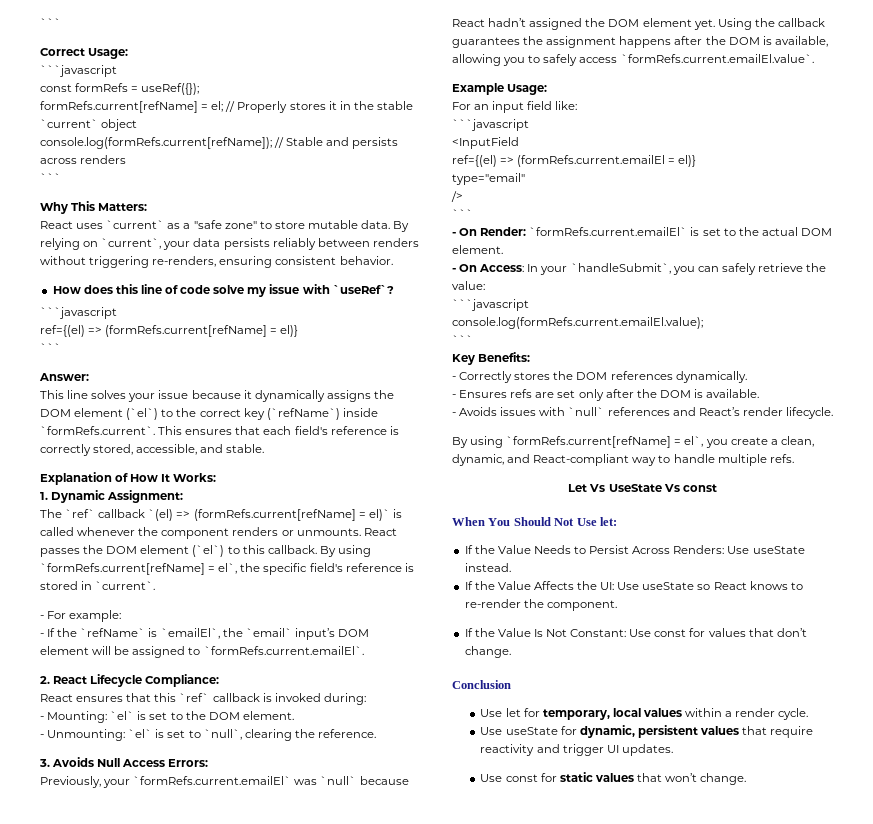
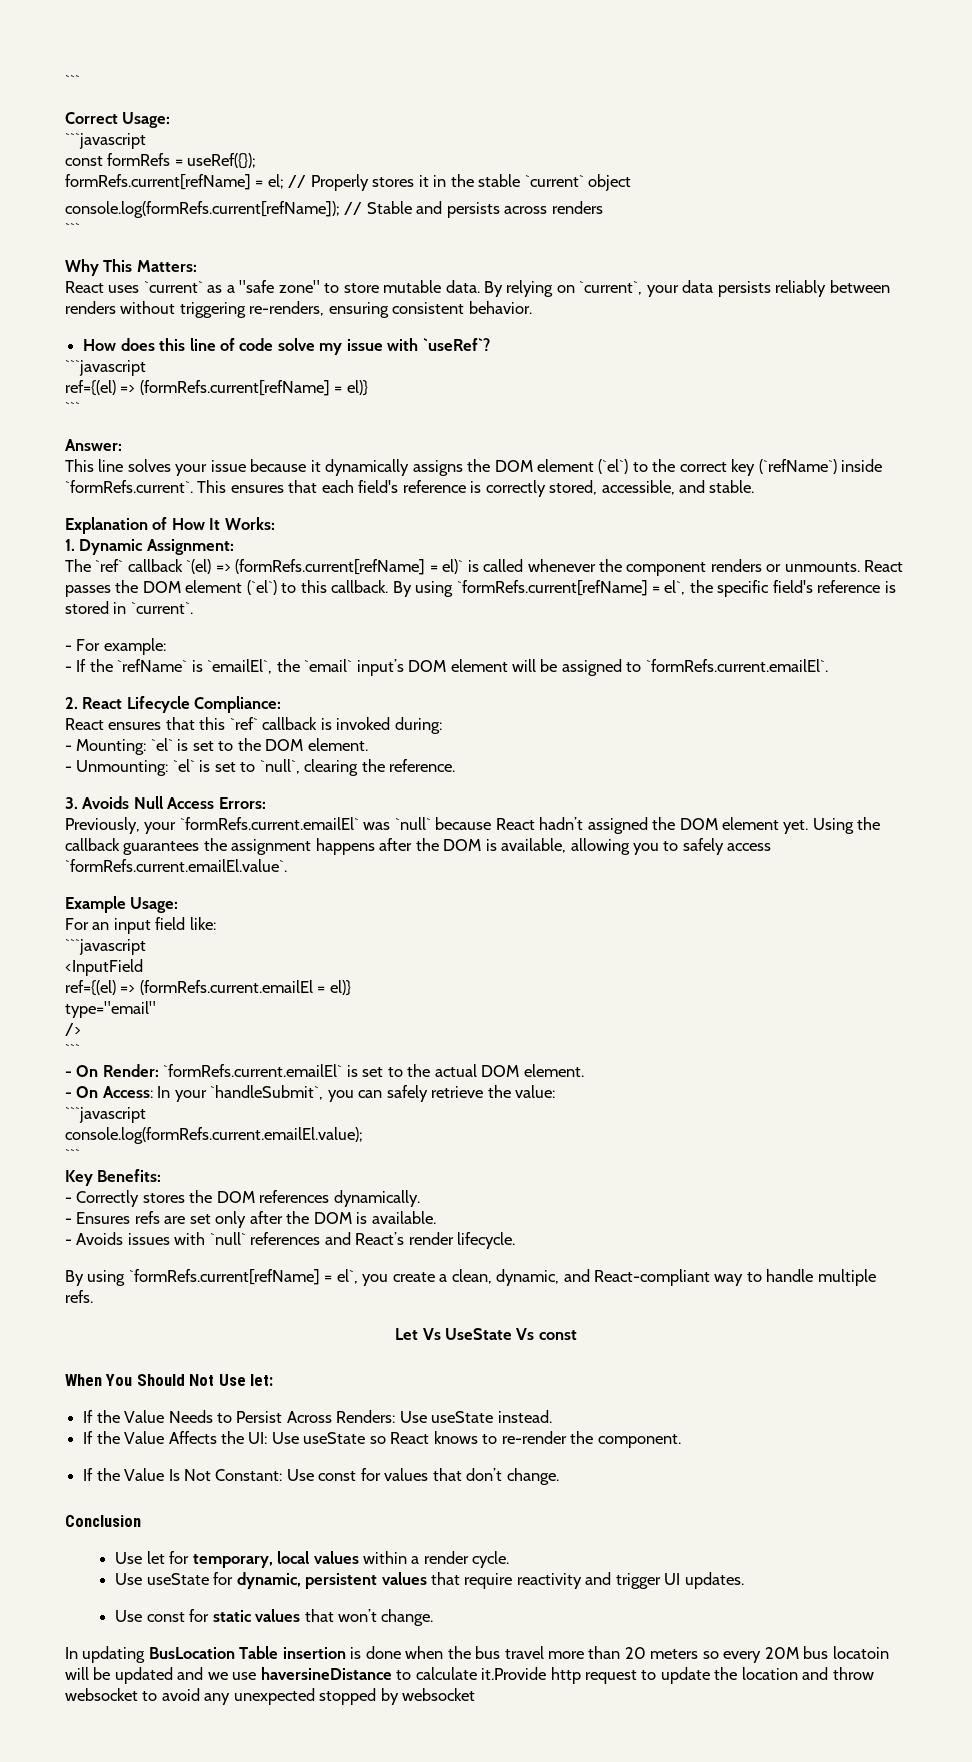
+ In updating BusLocation Table insertion is done when the bus travel more than 20 meters so every 20M bus locatoin will be updated and we use haversineDistance to calculate it.Provide http request to update the location and throw websocket to avoid any unexpected stopped by websocket

